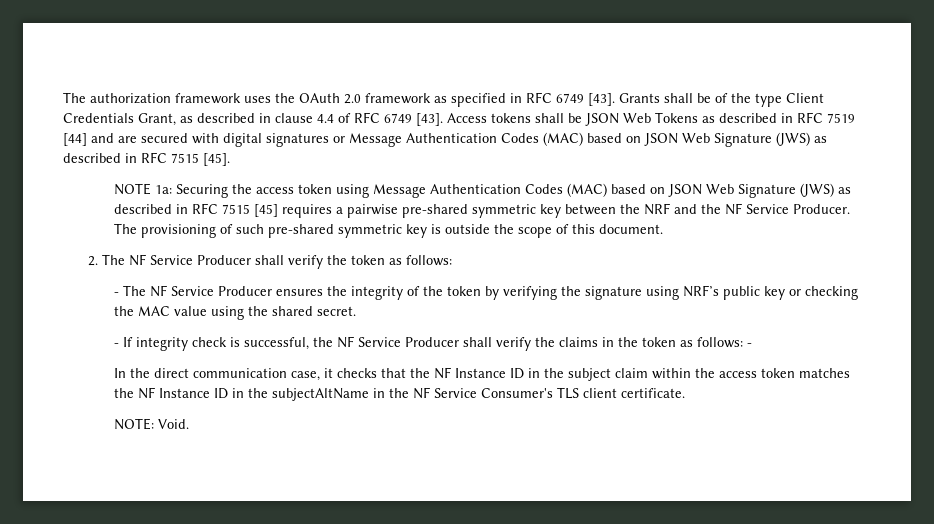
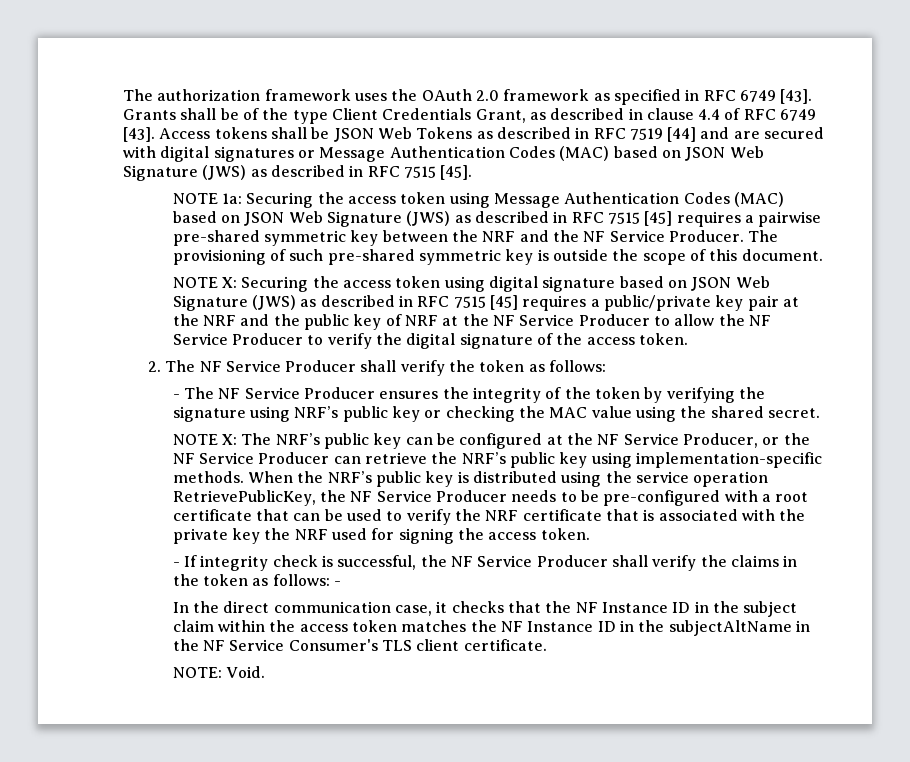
+ NOTE X: Securing the access token using digital signature based on JSON Web Signature (JWS) as described in RFC 7515 [45] requires a public/private key pair at the NRF and the public key of NRF at the NF Service Producer to allow the NF Service Producer to verify the digital signature of the access token.
+ NOTE X: The NRF’s public key can be configured at the NF Service Producer, or the NF Service Producer can retrieve the NRF’s public key using implementation-specific methods. When the NRF’s public key is distributed using the service operation RetrievePublicKey, the NF Service Producer needs to be pre-configured with a root certificate that can be used to verify the NRF certificate that is associated with the private key the NRF used for signing the access token.

